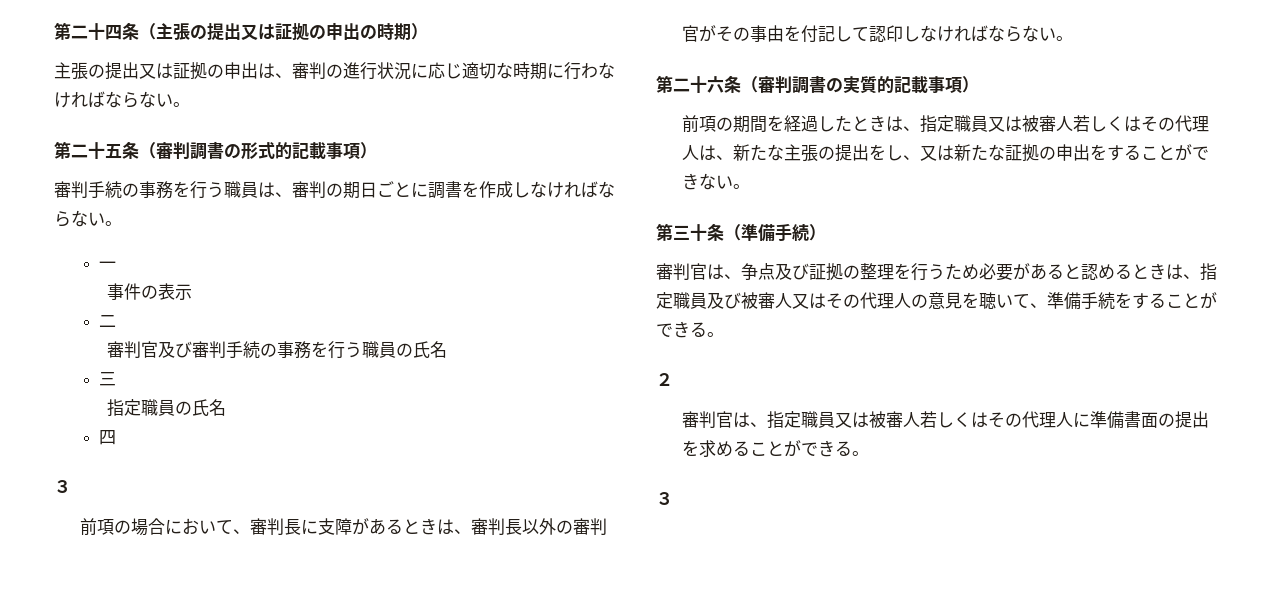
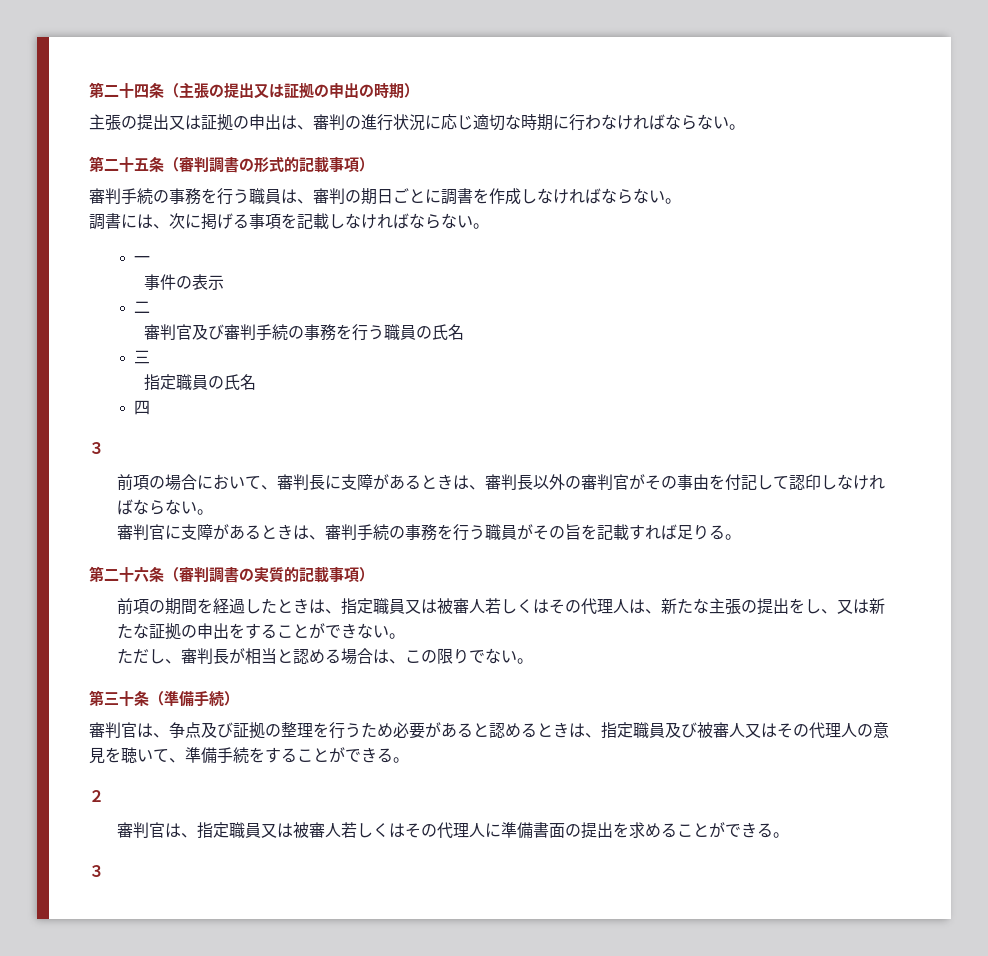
+ 調書には、次に掲げる事項を記載しなければならない。
+ 審判官に支障があるときは、審判手続の事務を行う職員がその旨を記載すれば足りる。
+ ただし、審判長が相当と認める場合は、この限りでない。

